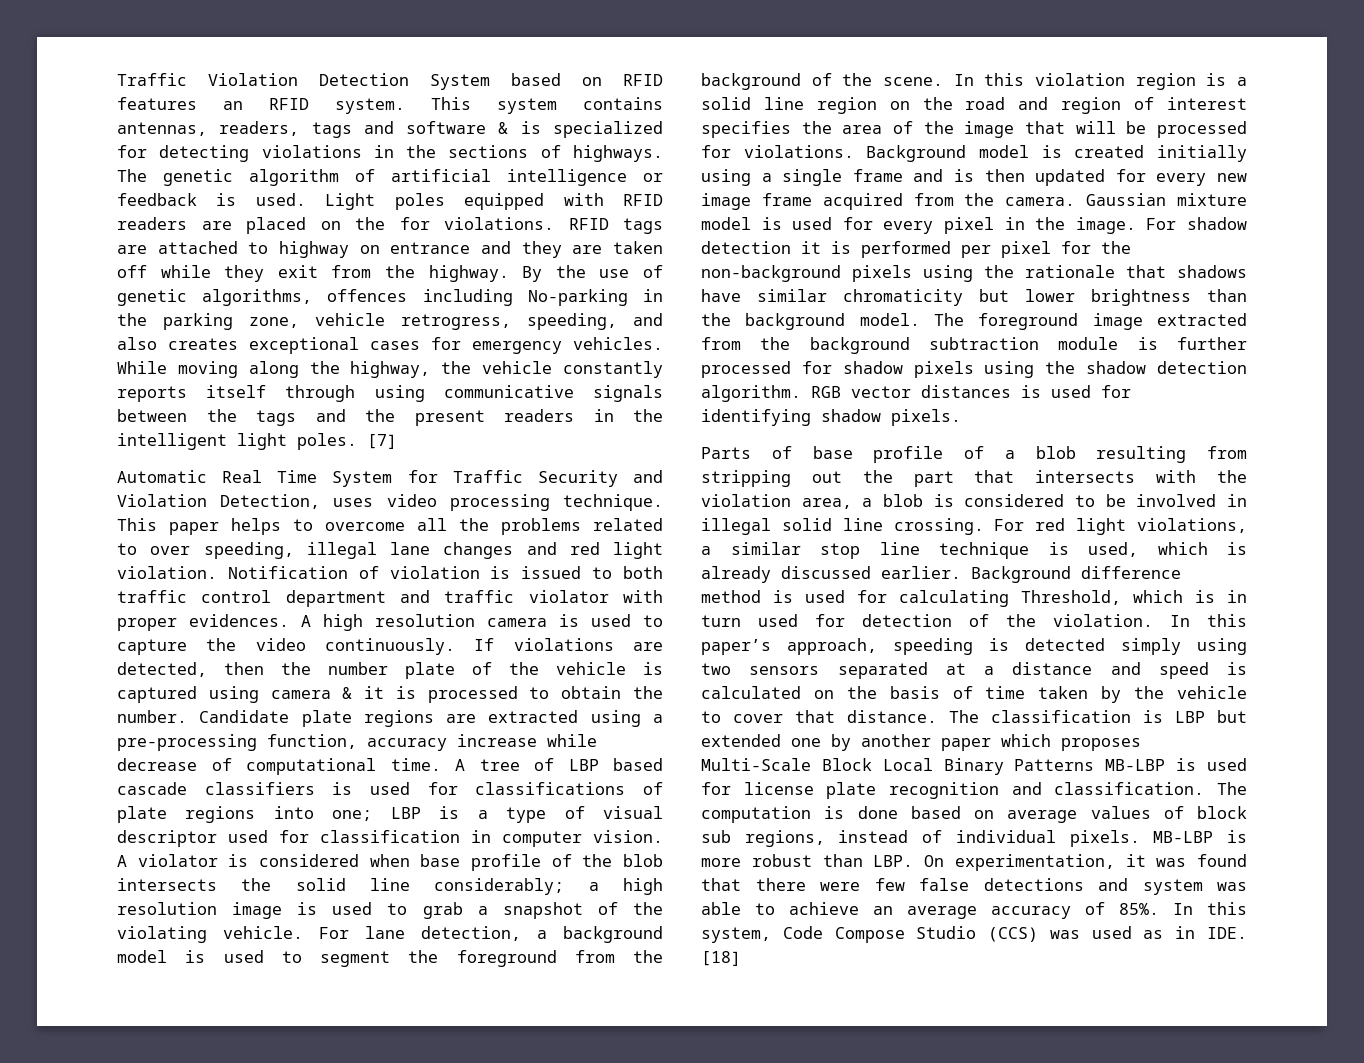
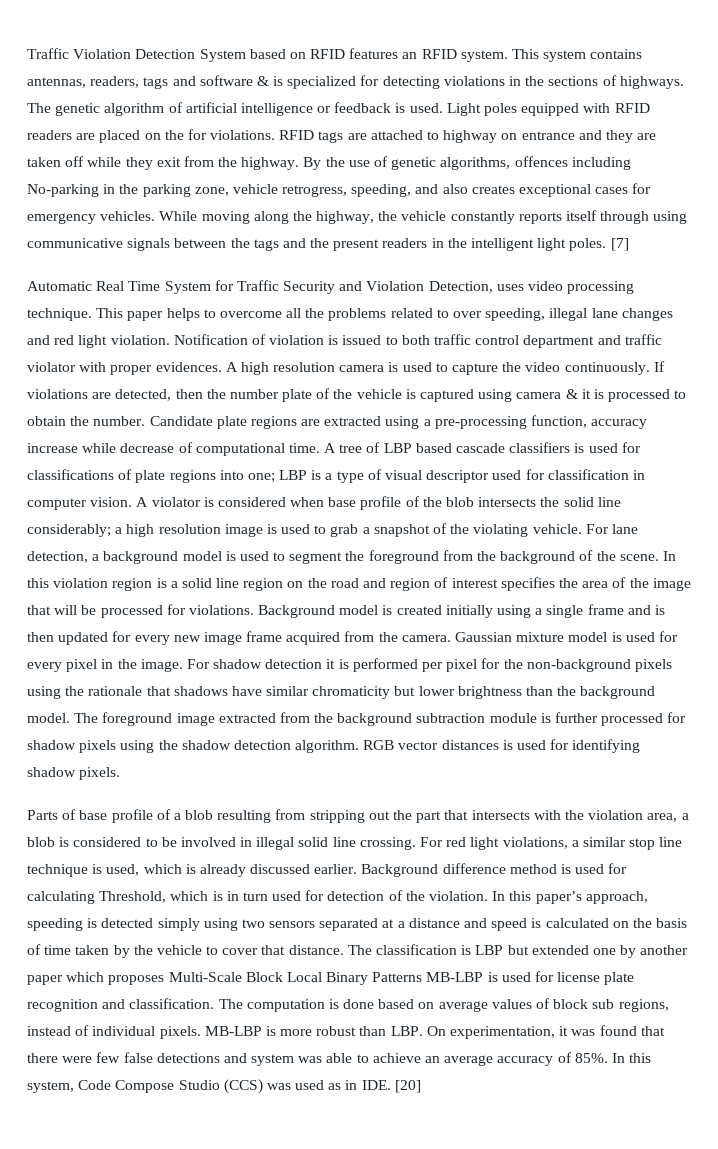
- In this system, Code Compose Studio (CCS) was used as in IDE. [18]
+ In this system, Code Compose Studio (CCS) was used as in IDE. [20]

